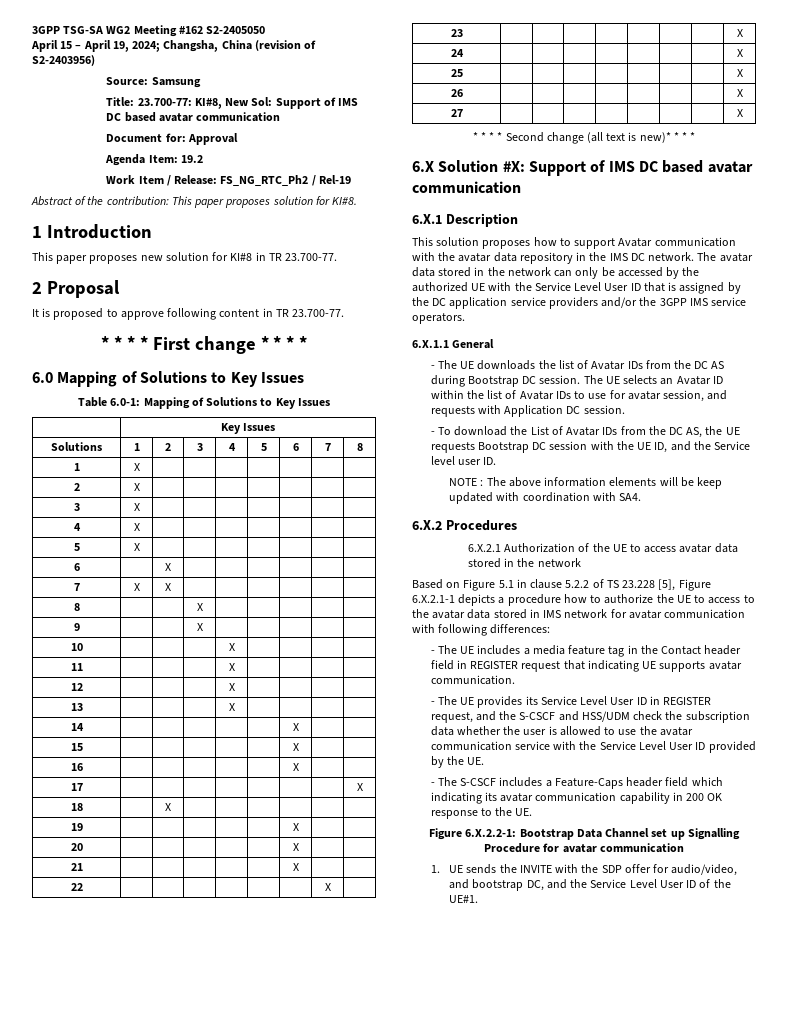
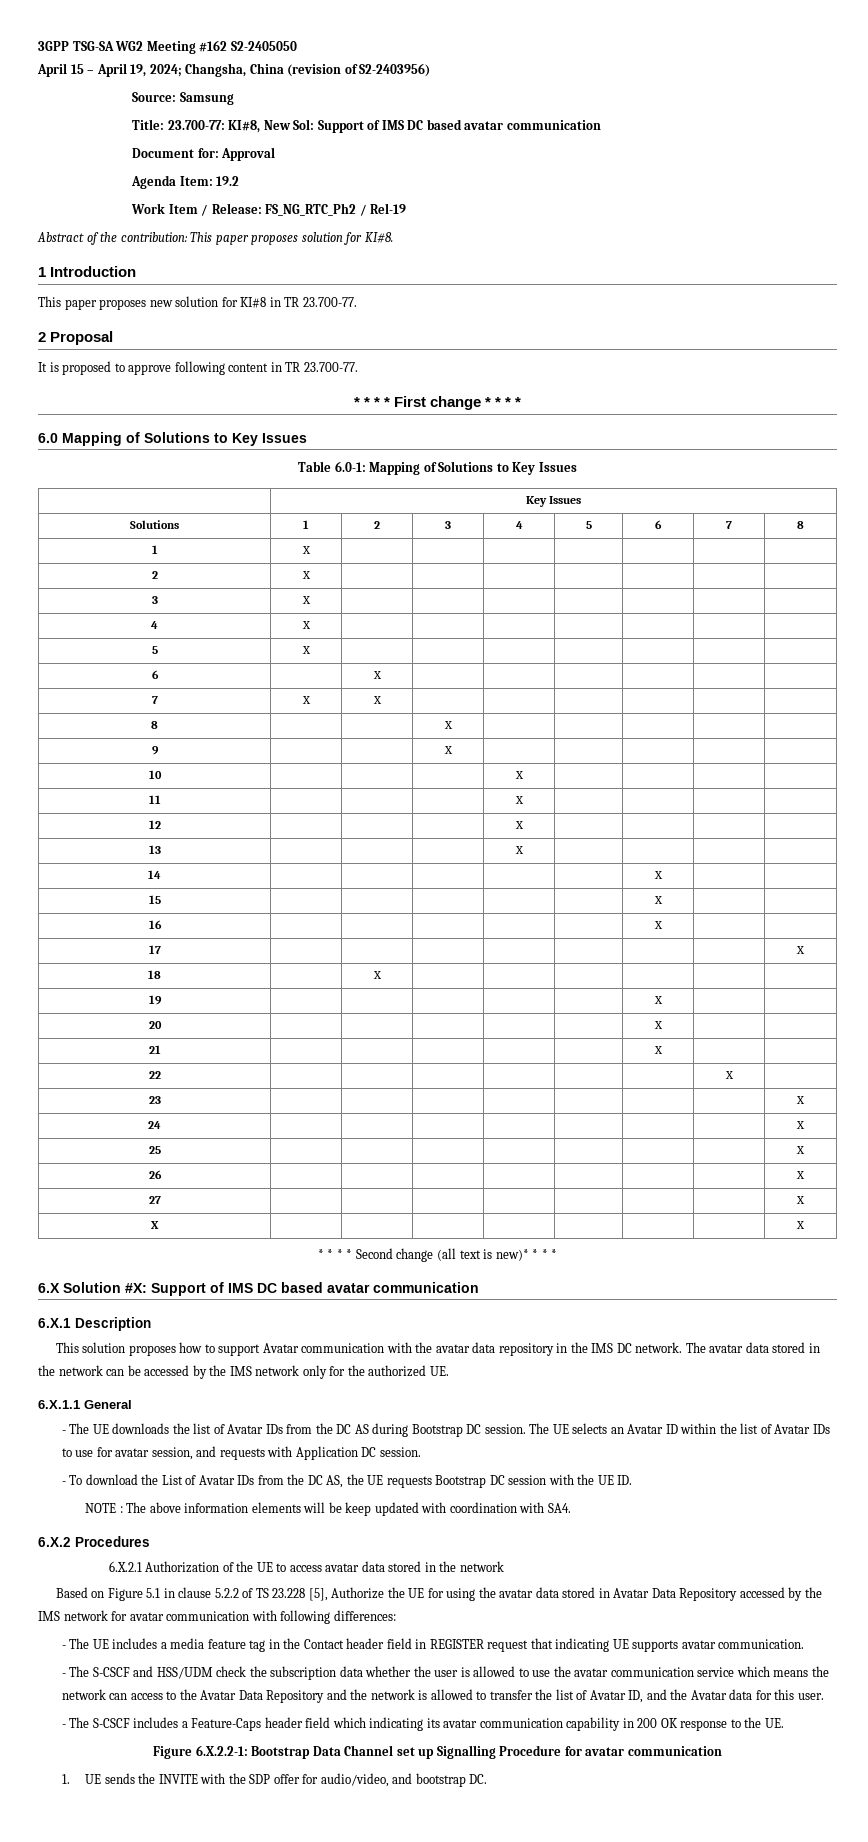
+ X | | | | | | | | X
- The avatar data stored in the network can only be accessed by the authorized UE with the Service Level User ID that is assigned by the DC application service providers and/or the 3GPP IMS service operators.
+ The avatar data stored in the network can be accessed by the IMS network only for the authorized UE.
- - To download the List of Avatar IDs from the DC AS, the UE requests Bootstrap DC session with the UE ID, and the Service level user ID.
+ - To download the List of Avatar IDs from the DC AS, the UE requests Bootstrap DC session with the UE ID.
- Based on Figure 5.1 in clause 5.2.2 of TS 23.228 [5], Figure 6.X.2.1-1 depicts a procedure how to authorize the UE to access to the avatar data stored in IMS network for avatar communication with following differences:
+ Based on Figure 5.1 in clause 5.2.2 of TS 23.228 [5], Authorize the UE for using the avatar data stored in Avatar Data Repository accessed by the IMS network for avatar communication with following differences:
- - The UE provides its Service Level User ID in REGISTER request, and the S-CSCF and HSS/UDM check the subscription data whether the user is allowed to use the avatar communication service with the Service Level User ID provided by the UE.
+ - The S-CSCF and HSS/UDM check the subscription data whether the user is allowed to use the avatar communication service which means the network can access to the Avatar Data Repository and the network is allowed to transfer the list of Avatar ID, and the Avatar data for this user.
- 1. UE sends the INVITE with the SDP offer for audio/video, and bootstrap DC, and the Service Level User ID of the UE#1.
+ 1. UE sends the INVITE with the SDP offer for audio/video, and bootstrap DC.

